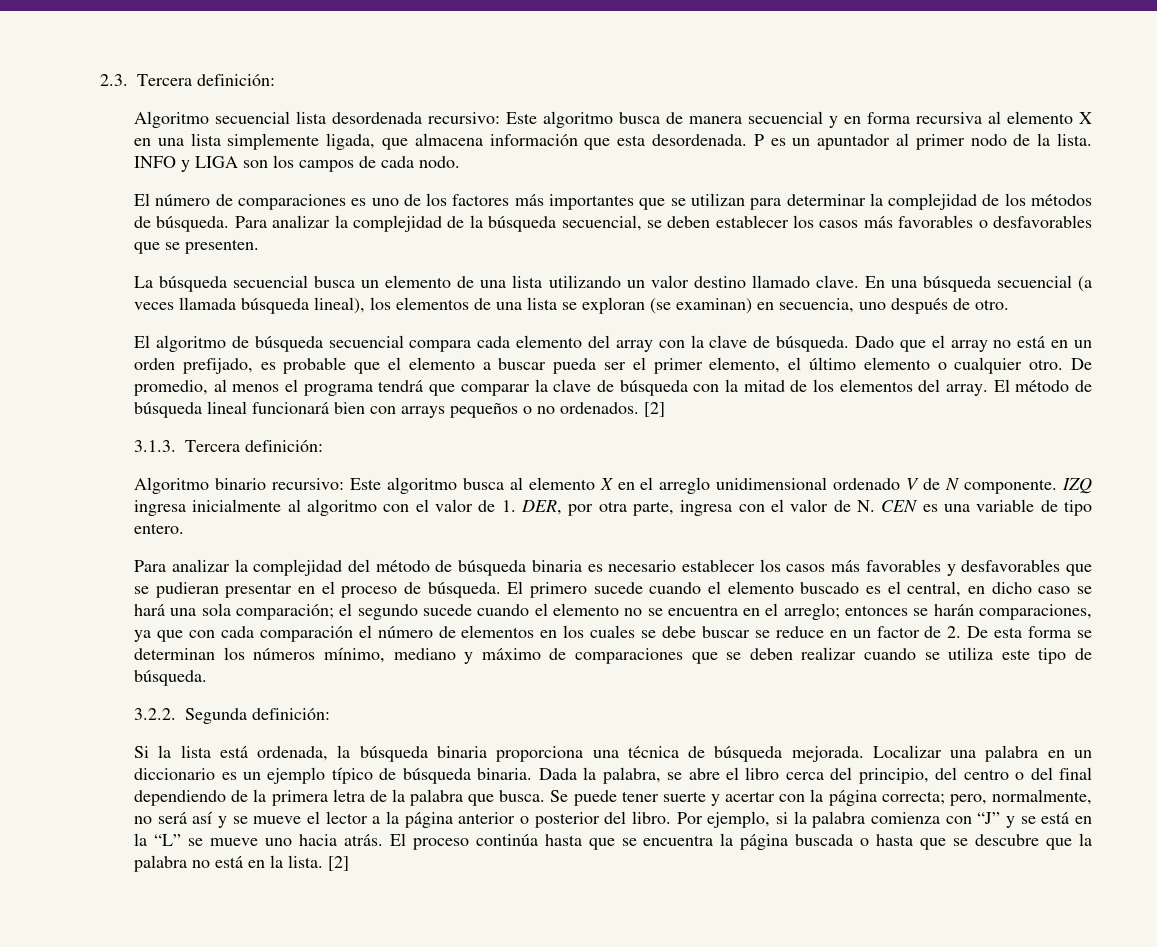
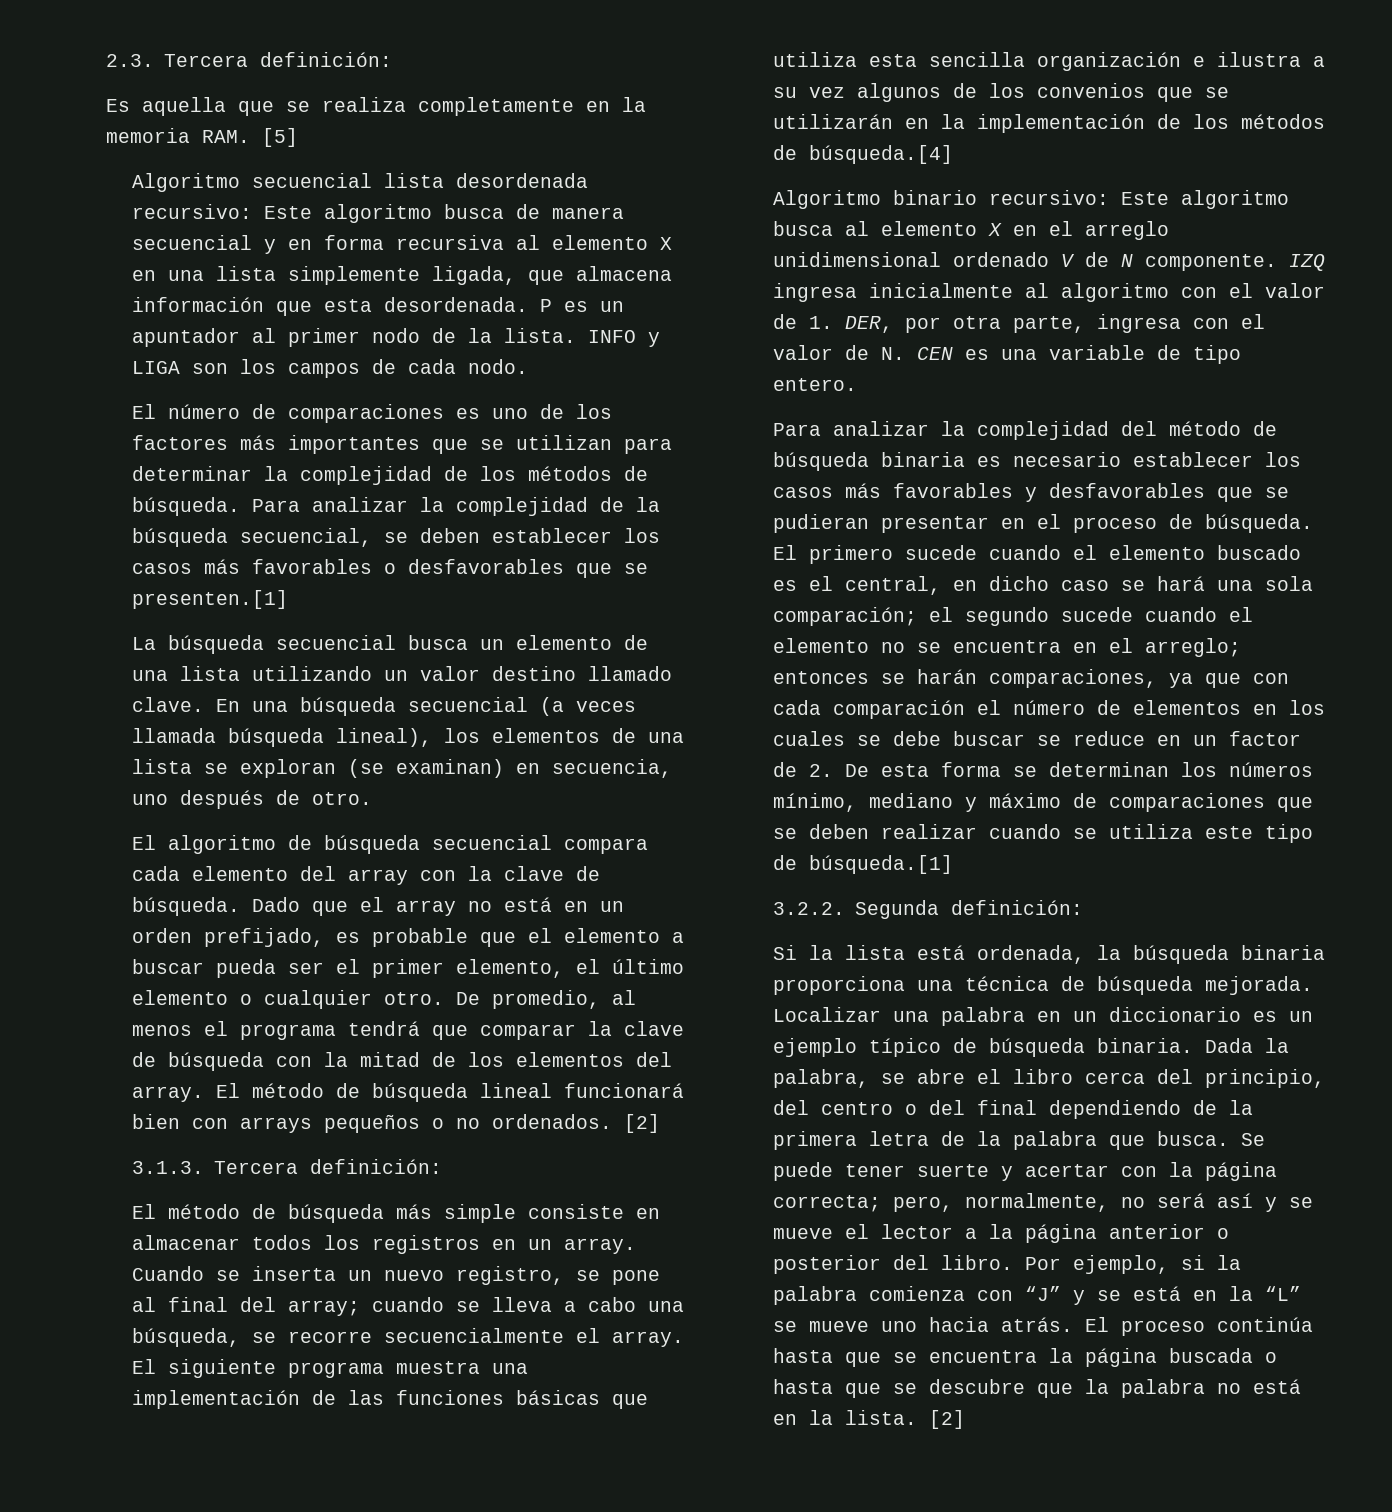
+ Es aquella que se realiza completamente en la memoria RAM. [5]
- Para analizar la complejidad de la búsqueda secuencial, se deben establecer los casos más favorables o desfavorables que se presenten.
+ Para analizar la complejidad de la búsqueda secuencial, se deben establecer los casos más favorables o desfavorables que se presenten.[1]
+ El método de búsqueda más simple consiste en almacenar todos los registros en un array. Cuando se inserta un nuevo registro, se pone al final del array; cuando se lleva a cabo una búsqueda, se recorre secuencialmente el array. El siguiente programa muestra una implementación de las funciones básicas que utiliza esta sencilla organización e ilustra a su vez algunos de los convenios que se utilizarán en la implementación de los métodos de búsqueda.[4]
- entonces se harán comparaciones, ya que con cada comparación el número de elementos en los cuales se debe buscar se reduce en un factor de 2. De esta forma se determinan los números mínimo, mediano y máximo de comparaciones que se deben realizar cuando se utiliza este tipo de búsqueda.
+ entonces se harán comparaciones, ya que con cada comparación el número de elementos en los cuales se debe buscar se reduce en un factor de 2. De esta forma se determinan los números mínimo, mediano y máximo de comparaciones que se deben realizar cuando se utiliza este tipo de búsqueda.[1]

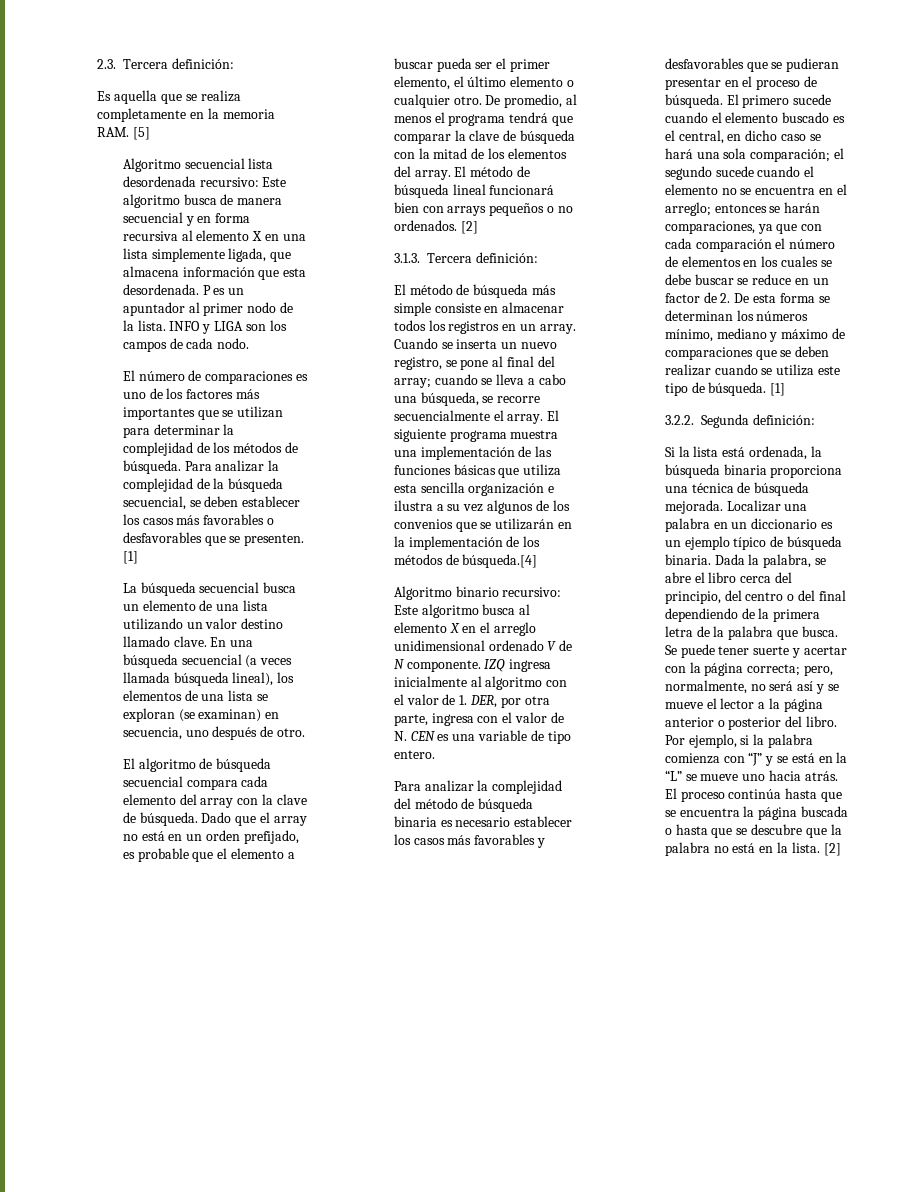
- Para analizar la complejidad de la búsqueda secuencial, se deben establecer los casos más favorables o desfavorables que se presenten.[1]
+ Para analizar la complejidad de la búsqueda secuencial, se deben establecer los casos más favorables o desfavorables que se presenten. [1]
- entonces se harán comparaciones, ya que con cada comparación el número de elementos en los cuales se debe buscar se reduce en un factor de 2. De esta forma se determinan los números mínimo, mediano y máximo de comparaciones que se deben realizar cuando se utiliza este tipo de búsqueda.[1]
+ entonces se harán comparaciones, ya que con cada comparación el número de elementos en los cuales se debe buscar se reduce en un factor de 2. De esta forma se determinan los números mínimo, mediano y máximo de comparaciones que se deben realizar cuando se utiliza este tipo de búsqueda. [1]

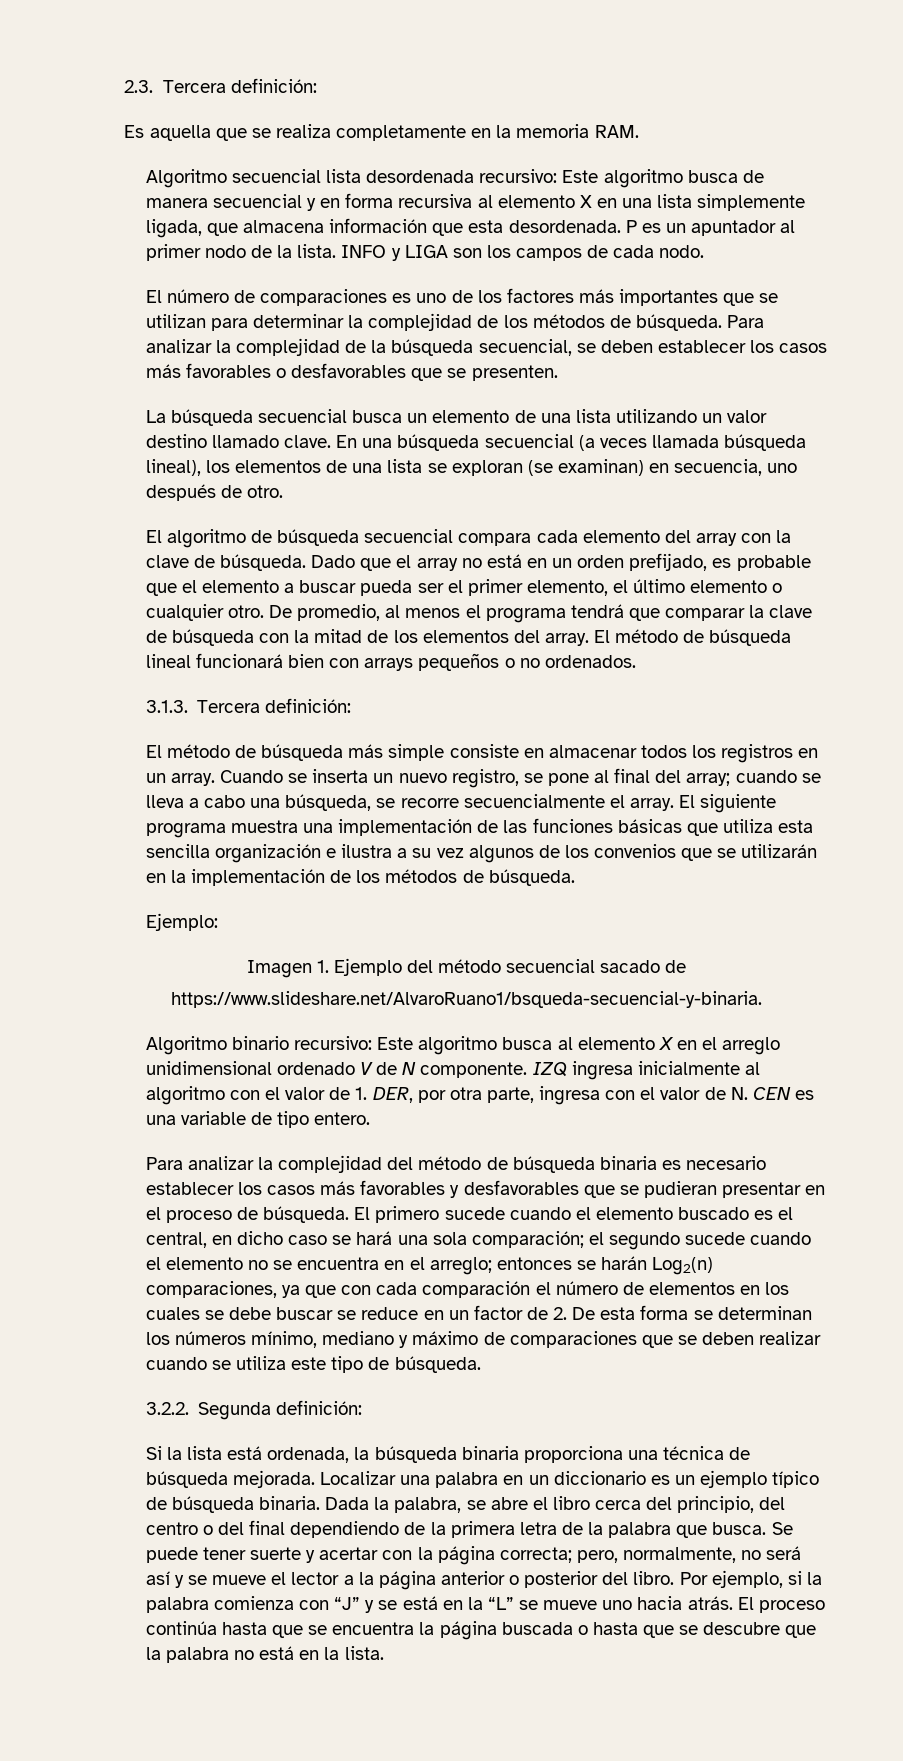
- Es aquella que se realiza completamente en la memoria RAM. [5]
+ Es aquella que se realiza completamente en la memoria RAM.
- Para analizar la complejidad de la búsqueda secuencial, se deben establecer los casos más favorables o desfavorables que se presenten. [1]
+ Para analizar la complejidad de la búsqueda secuencial, se deben establecer los casos más favorables o desfavorables que se presenten.
- El método de búsqueda lineal funcionará bien con arrays pequeños o no ordenados. [2]
+ El método de búsqueda lineal funcionará bien con arrays pequeños o no ordenados.
- El siguiente programa muestra una implementación de las funciones básicas que utiliza esta sencilla organización e ilustra a su vez algunos de los convenios que se utilizarán en la implementación de los métodos de búsqueda.[4]
+ El siguiente programa muestra una implementación de las funciones básicas que utiliza esta sencilla organización e ilustra a su vez algunos de los convenios que se utilizarán en la implementación de los métodos de búsqueda.
+ Ejemplo:
+ Imagen 1. Ejemplo del método secuencial sacado de
+ https://www.slideshare.net/AlvaroRuano1/bsqueda-secuencial-y-binaria.
- entonces se harán comparaciones, ya que con cada comparación el número de elementos en los cuales se debe buscar se reduce en un factor de 2. De esta forma se determinan los números mínimo, mediano y máximo de comparaciones que se deben realizar cuando se utiliza este tipo de búsqueda. [1]
+ entonces se harán Log2(n) comparaciones, ya que con cada comparación el número de elementos en los cuales se debe buscar se reduce en un factor de 2. De esta forma se determinan los números mínimo, mediano y máximo de comparaciones que se deben realizar cuando se utiliza este tipo de búsqueda.
- El proceso continúa hasta que se encuentra la página buscada o hasta que se descubre que la palabra no está en la lista. [2]
+ El proceso continúa hasta que se encuentra la página buscada o hasta que se descubre que la palabra no está en la lista.

